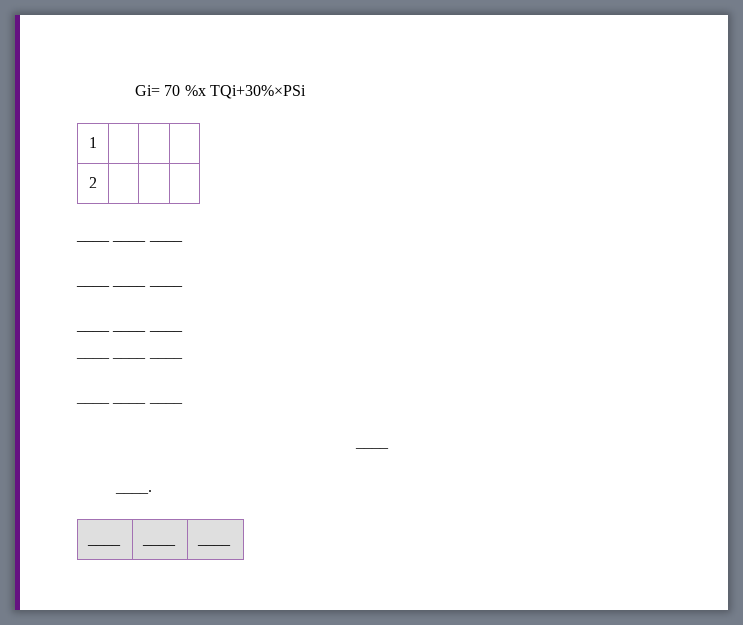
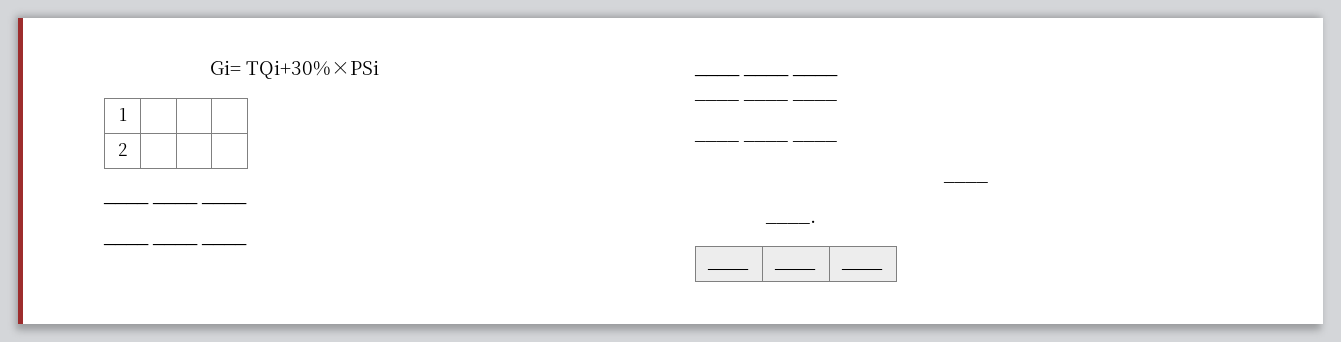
- Gi= 70 %x TQi+30%×PSi
+ Gi= TQi+30%×PSi

